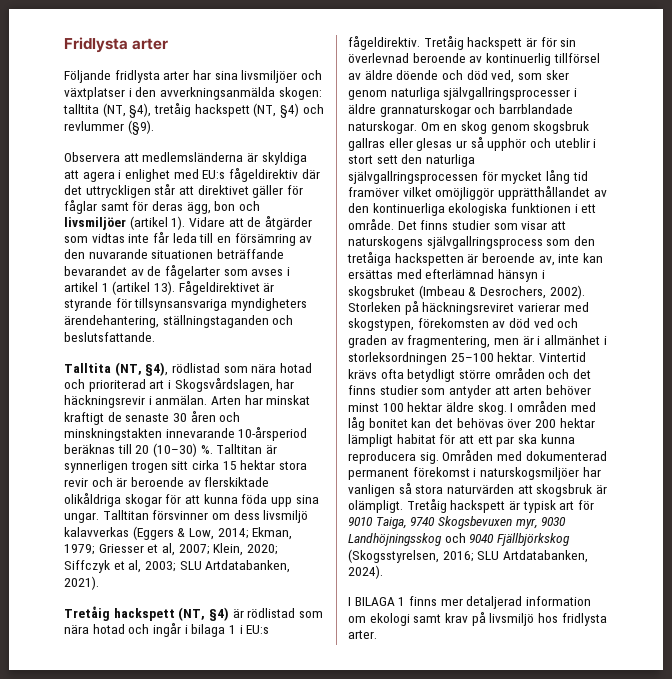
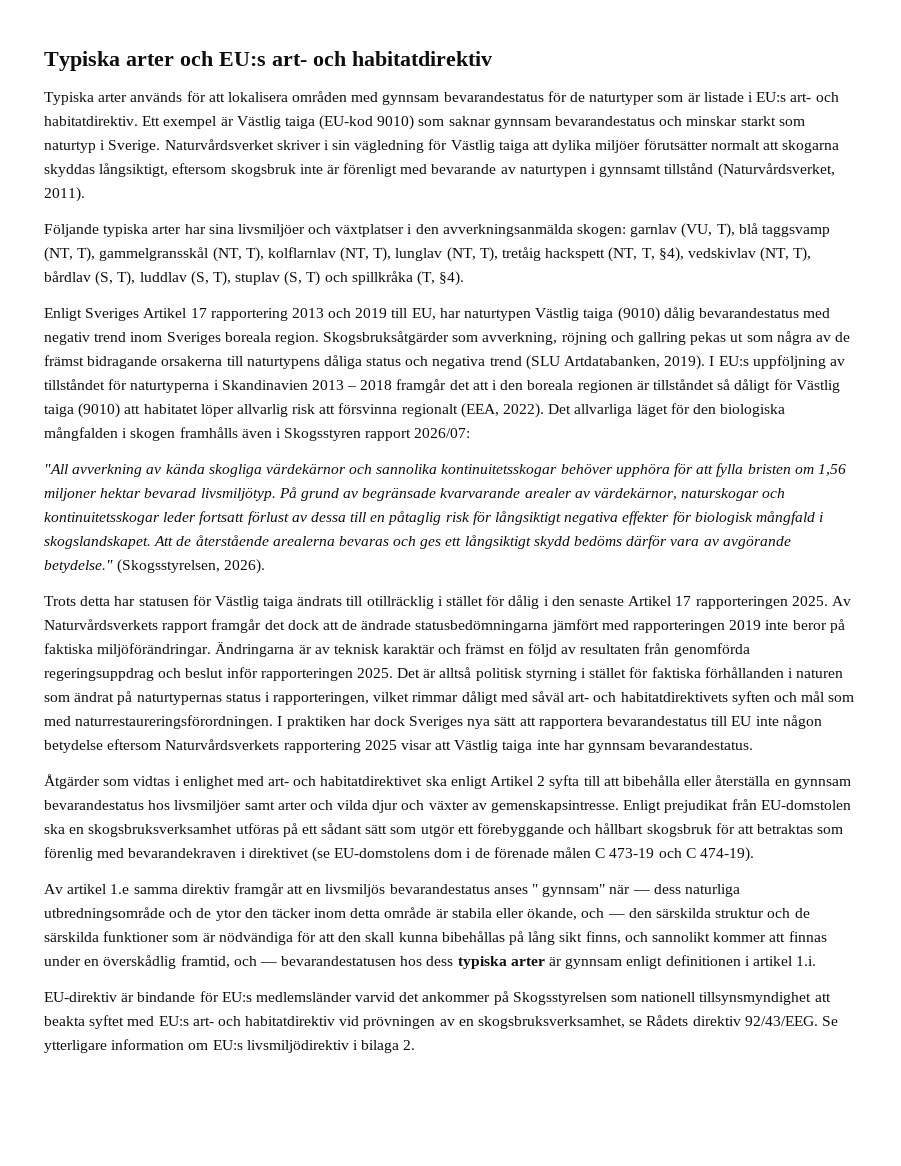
- Fridlysta arter
+ Typiska arter och EU:s art- och habitatdirektiv
+ Typiska arter används för att lokalisera områden med gynnsam bevarandestatus för de naturtyper som är listade i EU:s art- och habitatdirektiv. Ett exempel är Västlig taiga (EU-kod 9010) som saknar gynnsam bevarandestatus och minskar starkt som naturtyp i Sverige. Naturvårdsverket skriver i sin vägledning för Västlig taiga att dylika miljöer förutsätter normalt att skogarna skyddas långsiktigt, eftersom skogsbruk inte är förenligt med bevarande av naturtypen i gynnsamt tillstånd (Naturvårdsverket, 2011).
- Följande fridlysta arter har sina livsmiljöer och växtplatser i den avverkningsanmälda skogen: talltita (NT, §4), tretåig hackspett (NT, §4) och revlummer (§9).
- Observera att medlemsländerna är skyldiga att agera i enlighet med EU:s fågeldirektiv där det uttryckligen står att direktivet gäller för fåglar samt för deras ägg, bon och livsmiljöer (artikel 1). Vidare att de åtgärder som vidtas inte får leda till en försämring av den nuvarande situationen beträffande bevarandet av de fågelarter som avses i artikel 1 (artikel 13). Fågeldirektivet är styrande för tillsynsansvariga myndigheters ärendehantering, ställningstaganden och beslutsfattande.
- Talltita (NT, §4), rödlistad som nära hotad och prioriterad art i Skogsvårdslagen, har häckningsrevir i anmälan. Arten har minskat kraftigt de senaste 30 åren och minskningstakten innevarande 10-årsperiod beräknas till 20 (10–30) %. Talltitan är synnerligen trogen sitt cirka 15 hektar stora revir och är beroende av flerskiktade olikåldriga skogar för att kunna föda upp sina ungar. Talltitan försvinner om dess livsmiljö kalavverkas (Eggers & Low, 2014; Ekman, 1979; Griesser et al, 2007; Klein, 2020; Siffczyk et al, 2003; SLU Artdatabanken, 2021).
- Tretåig hackspett (NT, §4) är rödlistad som nära hotad och ingår i bilaga 1 i EU:s fågeldirektiv. Tretåig hackspett är för sin överlevnad beroende av kontinuerlig tillförsel av äldre döende och död ved, som sker genom naturliga självgallringsprocesser i äldre grannaturskogar och barrblandade naturskogar. Om en skog genom skogsbruk gallras eller glesas ur så upphör och uteblir i stort sett den naturliga självgallringsprocessen för mycket lång tid framöver vilket omöjliggör upprätthållandet av den kontinuerliga ekologiska funktionen i ett område. Det finns studier som visar att naturskogens självgallringsprocess som den tretåiga hackspetten är beroende av, inte kan ersättas med efterlämnad hänsyn i skogsbruket (Imbeau & Desrochers, 2002). Storleken på häckningsreviret varierar med skogstypen, förekomsten av död ved och graden av fragmentering, men är i allmänhet i storleksordningen 25–100 hektar. Vintertid krävs ofta betydligt större områden och det finns studier som antyder att arten behöver minst 100 hektar äldre skog. I områden med låg bonitet kan det behövas över 200 hektar lämpligt habitat för att ett par ska kunna reproducera sig. Områden med dokumenterad permanent förekomst i naturskogsmiljöer har vanligen så stora naturvärden att skogsbruk är olämpligt. Tretåig hackspett är typisk art för 9010 Taiga, 9740 Skogsbevuxen myr, 9030 Landhöjningsskog och 9040 Fjällbjörkskog (Skogsstyrelsen, 2016; SLU Artdatabanken, 2024).
- I BILAGA 1 finns mer detaljerad information om ekologi samt krav på livsmiljö hos fridlysta arter.
+ Följande typiska arter har sina livsmiljöer och växtplatser i den avverkningsanmälda skogen: garnlav (VU, T), blå taggsvamp (NT, T), gammelgransskål (NT, T), kolflarnlav (NT, T), lunglav (NT, T), tretåig hackspett (NT, T, §4), vedskivlav (NT, T), bårdlav (S, T), luddlav (S, T), stuplav (S, T) och spillkråka (T, §4).
+ Enligt Sveriges Artikel 17 rapportering 2013 och 2019 till EU, har naturtypen Västlig taiga (9010) dålig bevarandestatus med negativ trend inom Sveriges boreala region. Skogsbruksåtgärder som avverkning, röjning och gallring pekas ut som några av de främst bidragande orsakerna till naturtypens dåliga status och negativa trend (SLU Artdatabanken, 2019). I EU:s uppföljning av tillståndet för naturtyperna i Skandinavien 2013 – 2018 framgår det att i den boreala regionen är tillståndet så dåligt för Västlig taiga (9010) att habitatet löper allvarlig risk att försvinna regionalt (EEA, 2022). Det allvarliga läget för den biologiska mångfalden i skogen framhålls även i Skogsstyren rapport 2026/07:
+ "All avverkning av kända skogliga värdekärnor och sannolika kontinuitetsskogar behöver upphöra för att fylla bristen om 1,56 miljoner hektar bevarad livsmiljötyp. På grund av begränsade kvarvarande arealer av värdekärnor, naturskogar och kontinuitetsskogar leder fortsatt förlust av dessa till en påtaglig risk för långsiktigt negativa effekter för biologisk mångfald i skogslandskapet. Att de återstående arealerna bevaras och ges ett långsiktigt skydd bedöms därför vara av avgörande betydelse." (Skogsstyrelsen, 2026).
+ Trots detta har statusen för Västlig taiga ändrats till otillräcklig i stället för dålig i den senaste Artikel 17 rapporteringen 2025. Av Naturvårdsverkets rapport framgår det dock att de ändrade statusbedömningarna jämfört med rapporteringen 2019 inte beror på faktiska miljöförändringar. Ändringarna är av teknisk karaktär och främst en följd av resultaten från genomförda regeringsuppdrag och beslut inför rapporteringen 2025. Det är alltså politisk styrning i stället för faktiska förhållanden i naturen som ändrat på naturtypernas status i rapporteringen, vilket rimmar dåligt med såväl art- och habitatdirektivets syften och mål som med naturrestaureringsförordningen. I praktiken har dock Sveriges nya sätt att rapportera bevarandestatus till EU inte någon betydelse eftersom Naturvårdsverkets rapportering 2025 visar att Västlig taiga inte har gynnsam bevarandestatus.
+ Åtgärder som vidtas i enlighet med art- och habitatdirektivet ska enligt Artikel 2 syfta till att bibehålla eller återställa en gynnsam bevarandestatus hos livsmiljöer samt arter och vilda djur och växter av gemenskapsintresse. Enligt prejudikat från EU-domstolen ska en skogsbruksverksamhet utföras på ett sådant sätt som utgör ett förebyggande och hållbart skogsbruk för att betraktas som förenlig med bevarandekraven i direktivet (se EU-domstolens dom i de förenade målen C 473-19 och C 474-19).
+ Av artikel 1.e samma direktiv framgår att en livsmiljös bevarandestatus anses " gynnsam" när — dess naturliga utbredningsområde och de ytor den täcker inom detta område är stabila eller ökande, och — den särskilda struktur och de särskilda funktioner som är nödvändiga för att den skall kunna bibehållas på lång sikt finns, och sannolikt kommer att finnas under en överskådlig framtid, och — bevarandestatusen hos dess typiska arter är gynnsam enligt definitionen i artikel 1.i.
+ EU-direktiv är bindande för EU:s medlemsländer varvid det ankommer på Skogsstyrelsen som nationell tillsynsmyndighet att beakta syftet med EU:s art- och habitatdirektiv vid prövningen av en skogsbruksverksamhet, se Rådets direktiv 92/43/EEG. Se ytterligare information om EU:s livsmiljödirektiv i bilaga 2.

